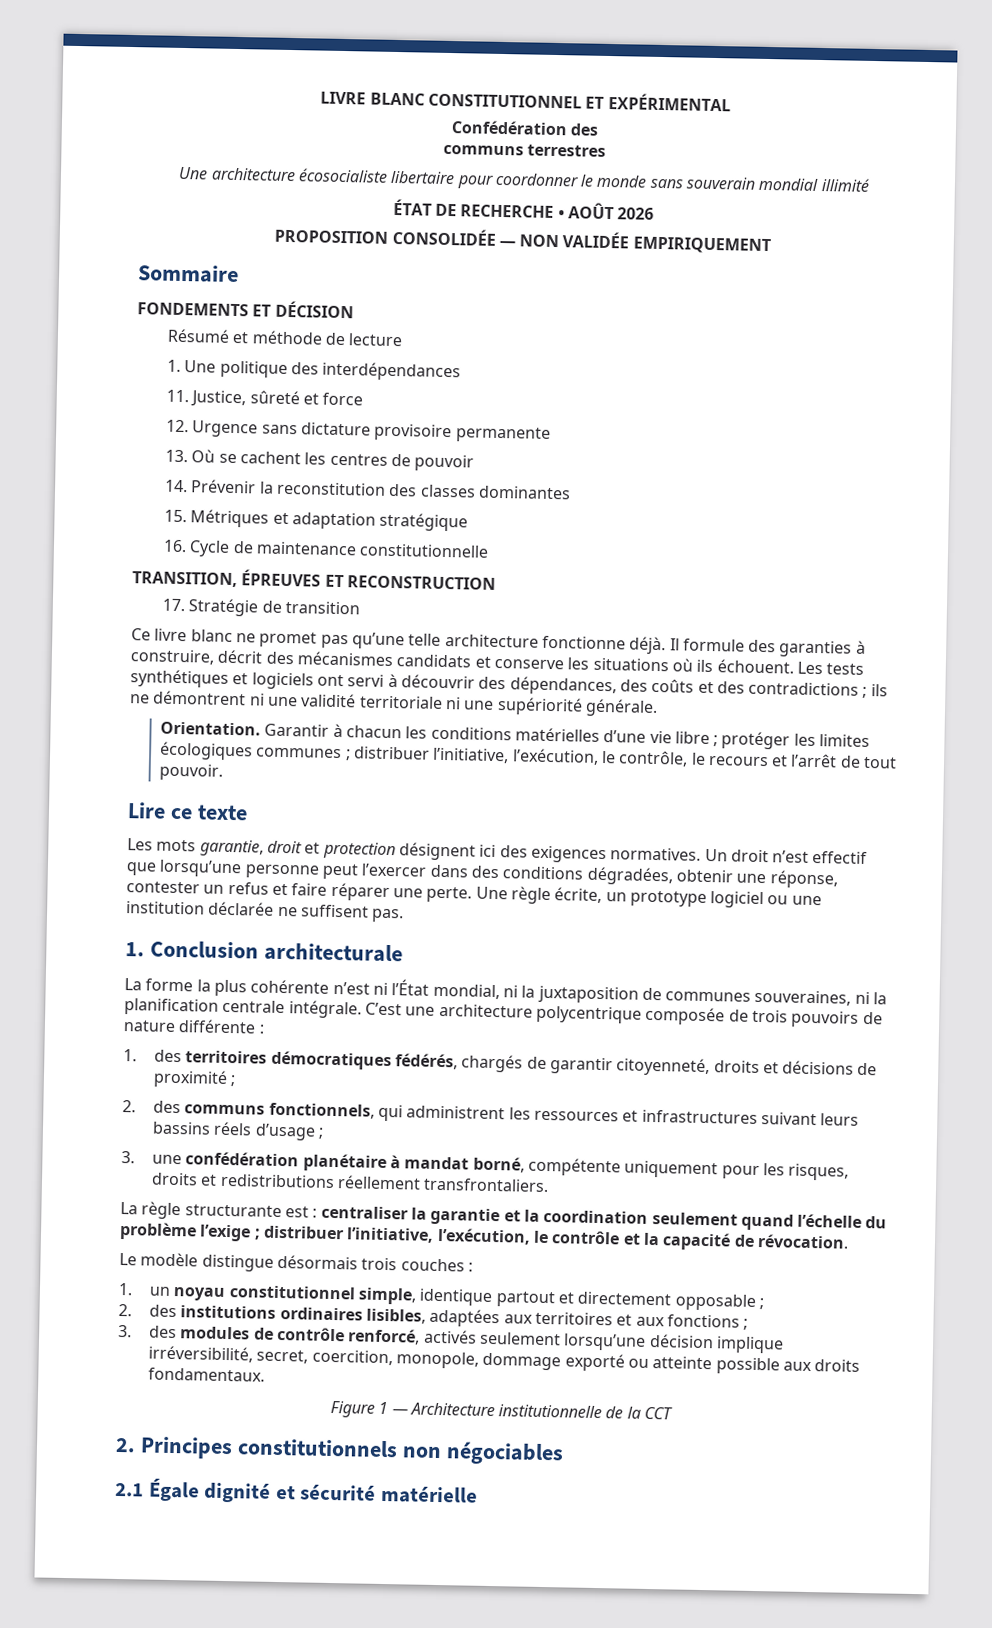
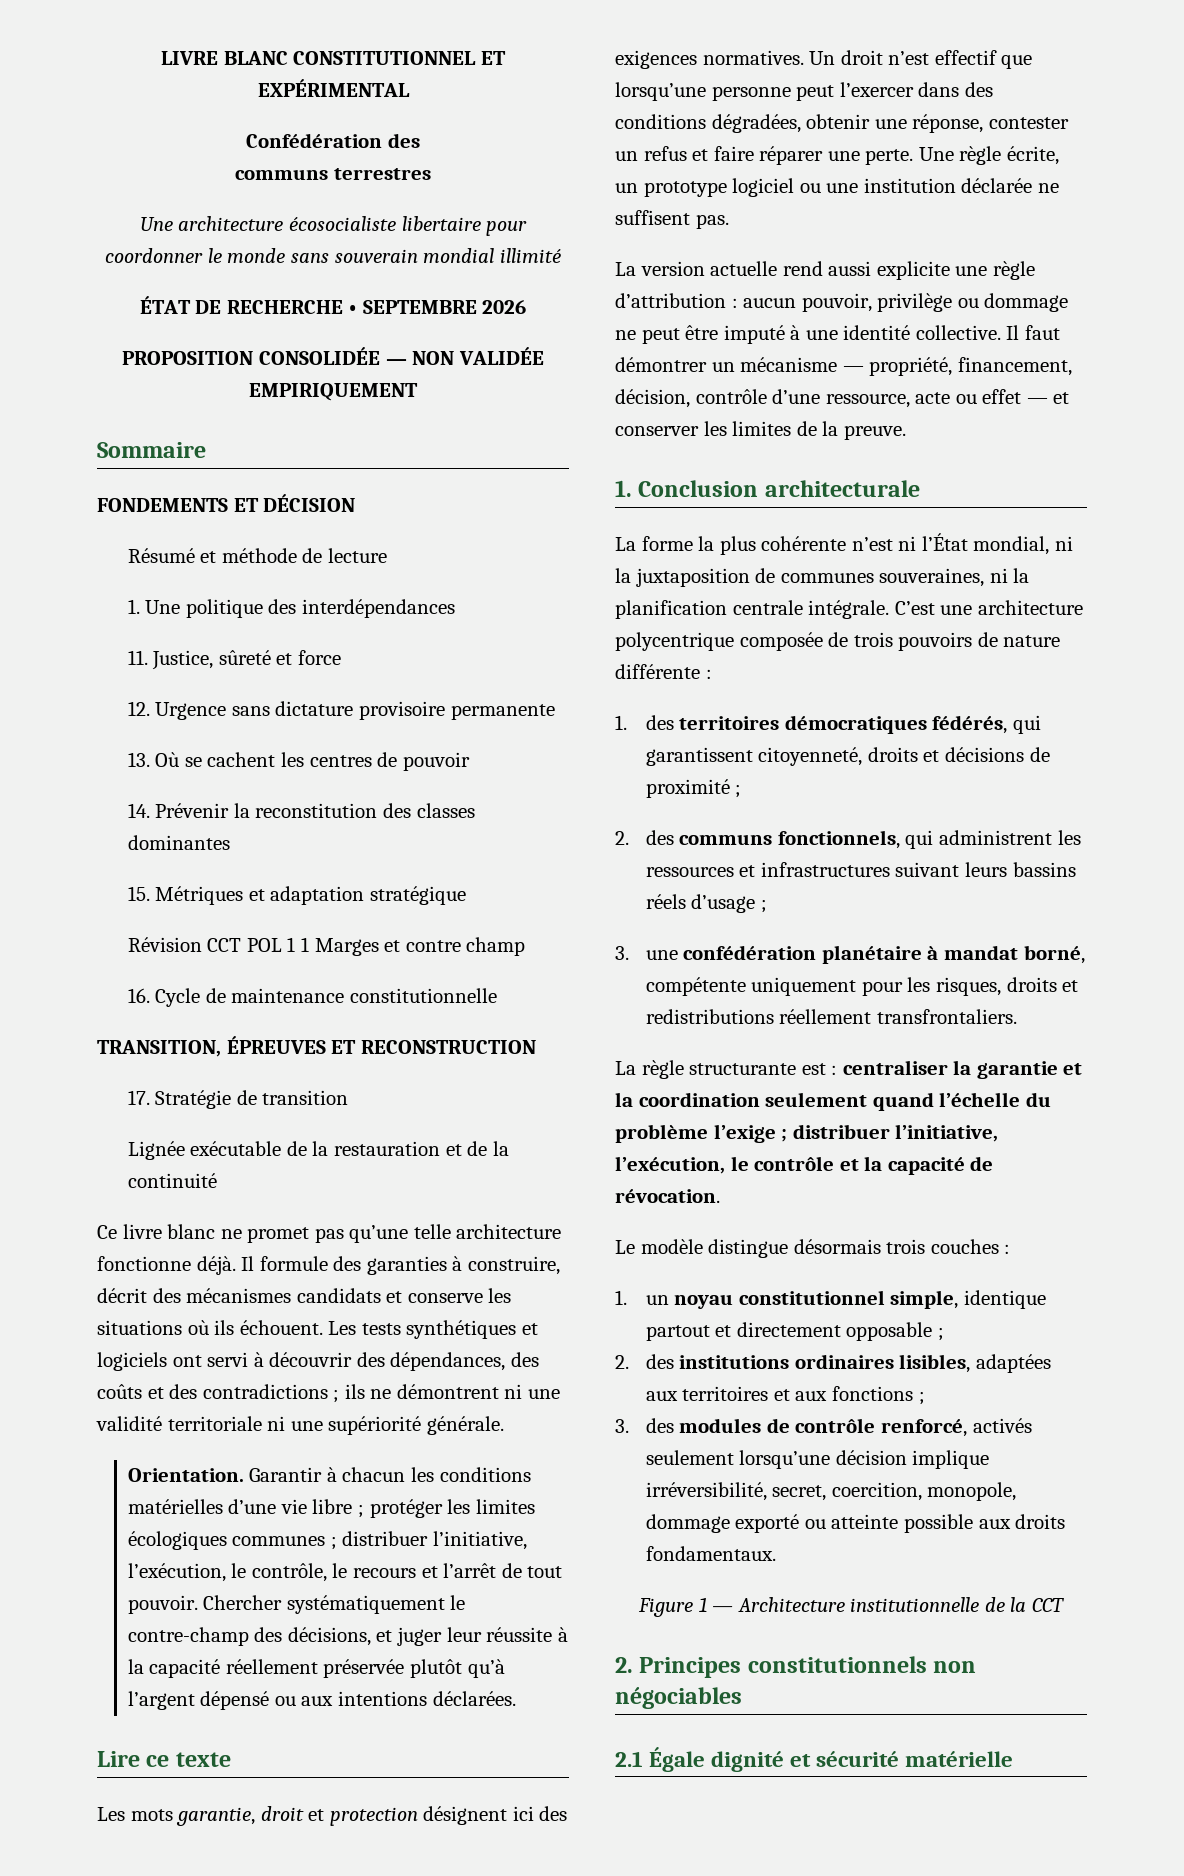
- ÉTAT DE RECHERCHE • AOÛT 2026
+ ÉTAT DE RECHERCHE • SEPTEMBRE 2026
+ Révision CCT POL 1 1 Marges et contre champ
+ Lignée exécutable de la restauration et de la continuité
+ Chercher systématiquement le contre-champ des décisions, et juger leur réussite à la capacité réellement préservée plutôt qu’à l’argent dépensé ou aux intentions déclarées.
+ La version actuelle rend aussi explicite une règle d’attribution : aucun pouvoir, privilège ou dommage ne peut être imputé à une identité collective. Il faut démontrer un mécanisme — propriété, financement, décision, contrôle d’une ressource, acte ou effet — et conserver les limites de la preuve.
- 1. des territoires démocratiques fédérés, chargés de garantir citoyenneté, droits et décisions de proximité ;
+ 1. des territoires démocratiques fédérés, qui garantissent citoyenneté, droits et décisions de proximité ;

